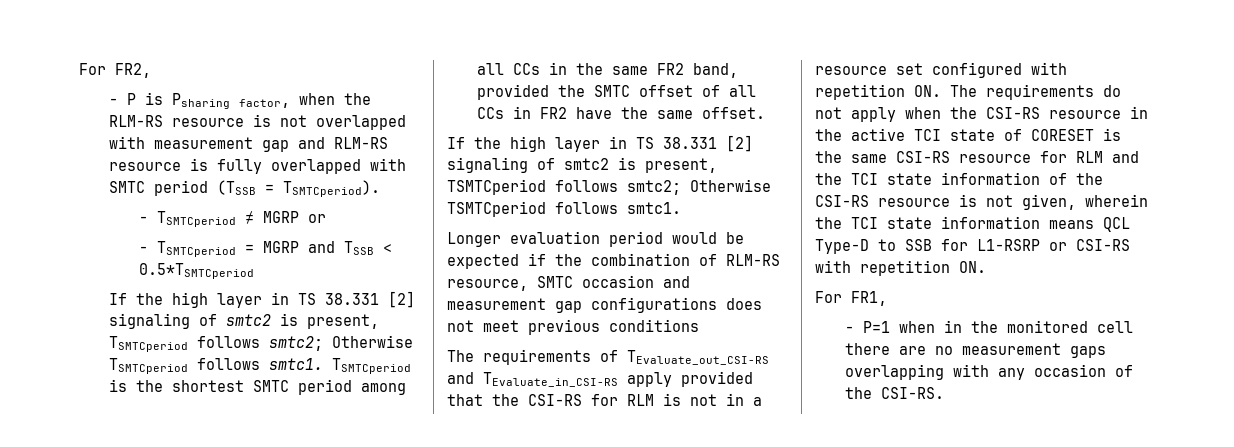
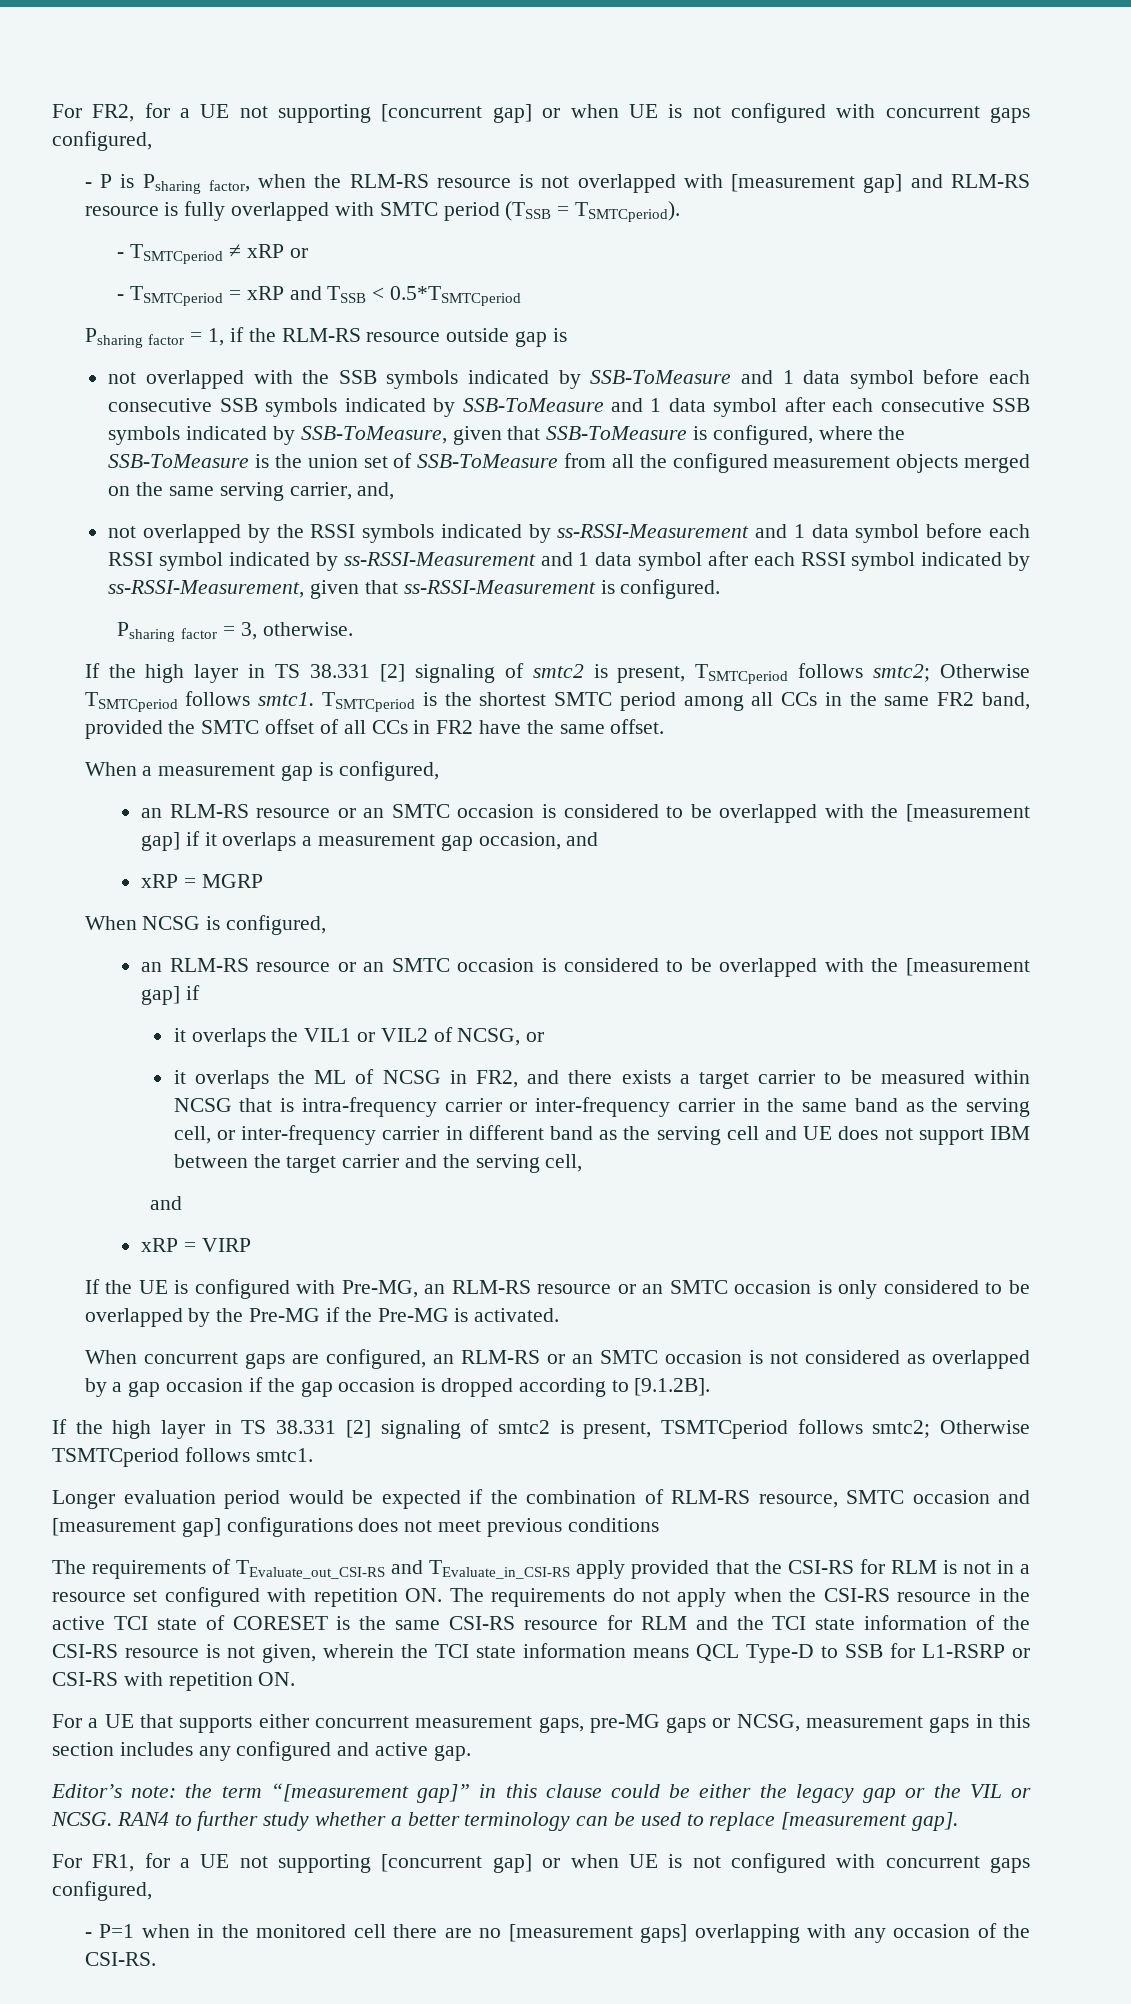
- For FR2,
+ For FR2, for a UE not supporting [concurrent gap] or when UE is not configured with concurrent gaps configured,
- - P is Psharing factor, when the RLM-RS resource is not overlapped with measurement gap and RLM-RS resource is fully overlapped with SMTC period (TSSB = TSMTCperiod).
+ - P is Psharing factor, when the RLM-RS resource is not overlapped with [measurement gap] and RLM-RS resource is fully overlapped with SMTC period (TSSB = TSMTCperiod).
- - TSMTCperiod ≠ MGRP or
+ - TSMTCperiod ≠ xRP or
- - TSMTCperiod = MGRP and TSSB < 0.5*TSMTCperiod
+ - TSMTCperiod = xRP and TSSB < 0.5*TSMTCperiod
+ Psharing factor = 1, if the RLM-RS resource outside gap is
+ not overlapped with the SSB symbols indicated by SSB-ToMeasure and 1 data symbol before each consecutive SSB symbols indicated by SSB-ToMeasure and 1 data symbol after each consecutive SSB symbols indicated by SSB-ToMeasure, given that SSB-ToMeasure is configured, where the SSB-ToMeasure is the union set of SSB-ToMeasure from all the configured measurement objects merged on the same serving carrier, and,
+ not overlapped by the RSSI symbols indicated by ss-RSSI-Measurement and 1 data symbol before each RSSI symbol indicated by ss-RSSI-Measurement and 1 data symbol after each RSSI symbol indicated by ss-RSSI-Measurement, given that ss-RSSI-Measurement is configured.
+ Psharing factor = 3, otherwise.
+ When a measurement gap is configured,
+ an RLM-RS resource or an SMTC occasion is considered to be overlapped with the [measurement gap] if it overlaps a measurement gap occasion, and
+ xRP = MGRP
+ When NCSG is configured,
+ an RLM-RS resource or an SMTC occasion is considered to be overlapped with the [measurement gap] if
+ it overlaps the VIL1 or VIL2 of NCSG, or
+ it overlaps the ML of NCSG in FR2, and there exists a target carrier to be measured within NCSG that is intra-frequency carrier or inter-frequency carrier in the same band as the serving cell, or inter-frequency carrier in different band as the serving cell and UE does not support IBM between the target carrier and the serving cell,
+ and
+ xRP = VIRP
+ If the UE is configured with Pre-MG, an RLM-RS resource or an SMTC occasion is only considered to be overlapped by the Pre-MG if the Pre-MG is activated.
+ When concurrent gaps are configured, an RLM-RS or an SMTC occasion is not considered as overlapped by a gap occasion if the gap occasion is dropped according to [9.1.2B].
- Longer evaluation period would be expected if the combination of RLM-RS resource, SMTC occasion and measurement gap configurations does not meet previous conditions
+ Longer evaluation period would be expected if the combination of RLM-RS resource, SMTC occasion and [measurement gap] configurations does not meet previous conditions
- For FR1,
+ For a UE that supports either concurrent measurement gaps, pre-MG gaps or NCSG, measurement gaps in this section includes any configured and active gap.
+ Editor’s note: the term “[measurement gap]” in this clause could be either the legacy gap or the VIL or NCSG. RAN4 to further study whether a better terminology can be used to replace [measurement gap].
+ For FR1, for a UE not supporting [concurrent gap] or when UE is not configured with concurrent gaps configured,
- - P=1 when in the monitored cell there are no measurement gaps overlapping with any occasion of the CSI-RS.
+ - P=1 when in the monitored cell there are no [measurement gaps] overlapping with any occasion of the CSI-RS.

